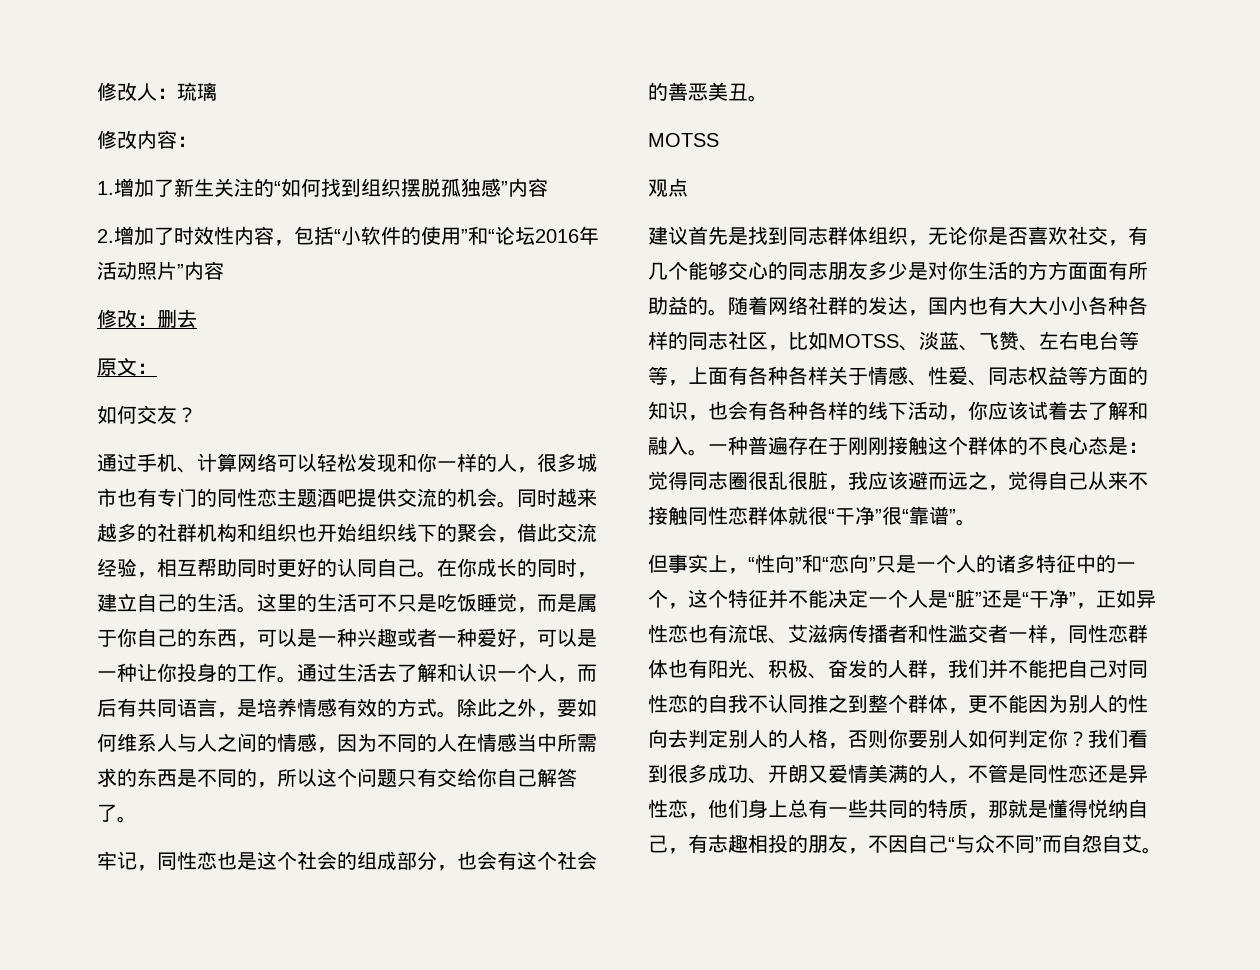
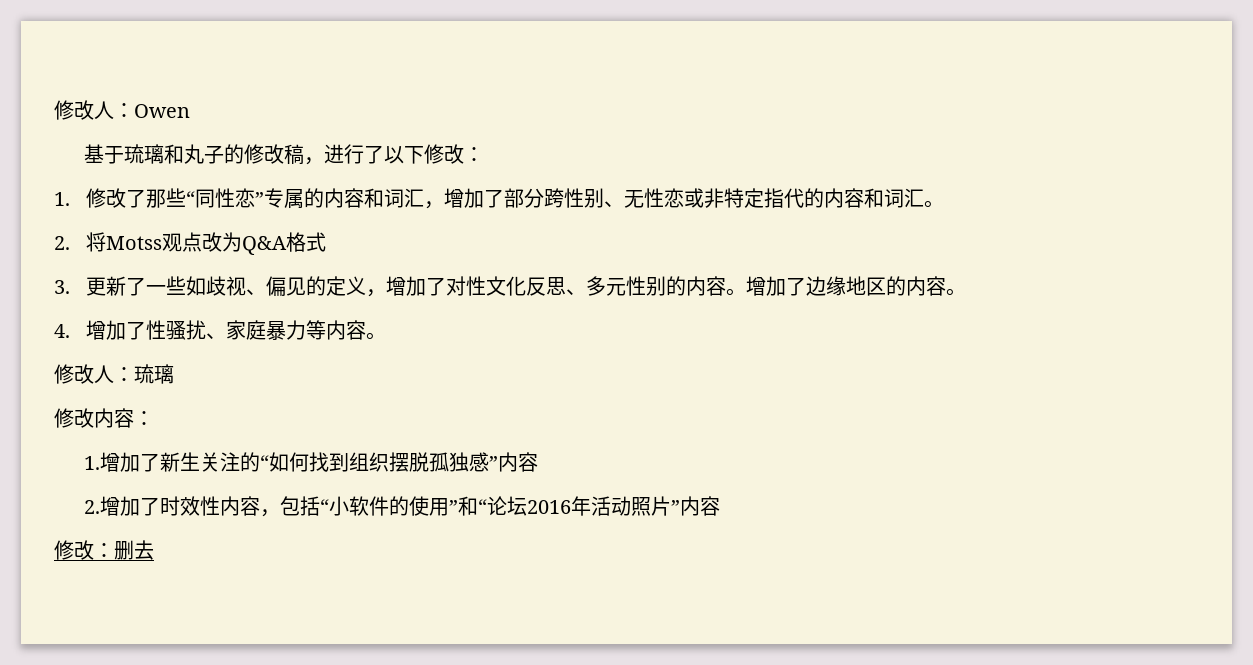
+ 修改人：Owen
+ 基于琉璃和丸子的修改稿，进行了以下修改：
+ 1.修改了那些“同性恋”专属的内容和词汇，增加了部分跨性别、无性恋或非特定指代的内容和词汇。
+ 2.将Motss观点改为Q&A格式
+ 3.更新了一些如歧视、偏见的定义，增加了对性文化反思、多元性别的内容。增加了边缘地区的内容。
+ 4.增加了性骚扰、家庭暴力等内容。
- 原文：
- 如何交友？
- 通过手机、计算网络可以轻松发现和你一样的人，很多城市也有专门的同性恋主题酒吧提供交流的机会。同时越来越多的社群机构和组织也开始组织线下的聚会，借此交流经验，相互帮助同时更好的认同自己。在你成长的同时，建立自己的生活。这里的生活可不只是吃饭睡觉，而是属于你自己的东西，可以是一种兴趣或者一种爱好，可以是一种让你投身的工作。通过生活去了解和认识一个人，而后有共同语言，是培养情感有效的方式。除此之外，要如何维系人与人之间的情感，因为不同的人在情感当中所需求的东西是不同的，所以这个问题只有交给你自己解答了。
- 牢记，同性恋也是这个社会的组成部分，也会有这个社会的善恶美丑。
- MOTSS
- 观点
- 建议首先是找到同志群体组织，无论你是否喜欢社交，有几个能够交心的同志朋友多少是对你生活的方方面面有所助益的。随着网络社群的发达，国内也有大大小小各种各样的同志社区，比如MOTSS、淡蓝、飞赞、左右电台等等，上面有各种各样关于情感、性爱、同志权益等方面的知识，也会有各种各样的线下活动，你应该试着去了解和融入。一种普遍存在于刚刚接触这个群体的不良心态是：觉得同志圈很乱很脏，我应该避而远之，觉得自己从来不接触同性恋群体就很“干净”很“靠谱”。
- 但事实上，“性向”和“恋向”只是一个人的诸多特征中的一个，这个特征并不能决定一个人是“脏”还是“干净”，正如异性恋也有流氓、艾滋病传播者和性滥交者一样，同性恋群体也有阳光、积极、奋发的人群，我们并不能把自己对同性恋的自我不认同推之到整个群体，更不能因为别人的性向去判定别人的人格，否则你要别人如何判定你？我们看到很多成功、开朗又爱情美满的人，不管是同性恋还是异性恋，他们身上总有一些共同的特质，那就是懂得悦纳自己，有志趣相投的朋友，不因自己“与众不同”而自怨自艾。

